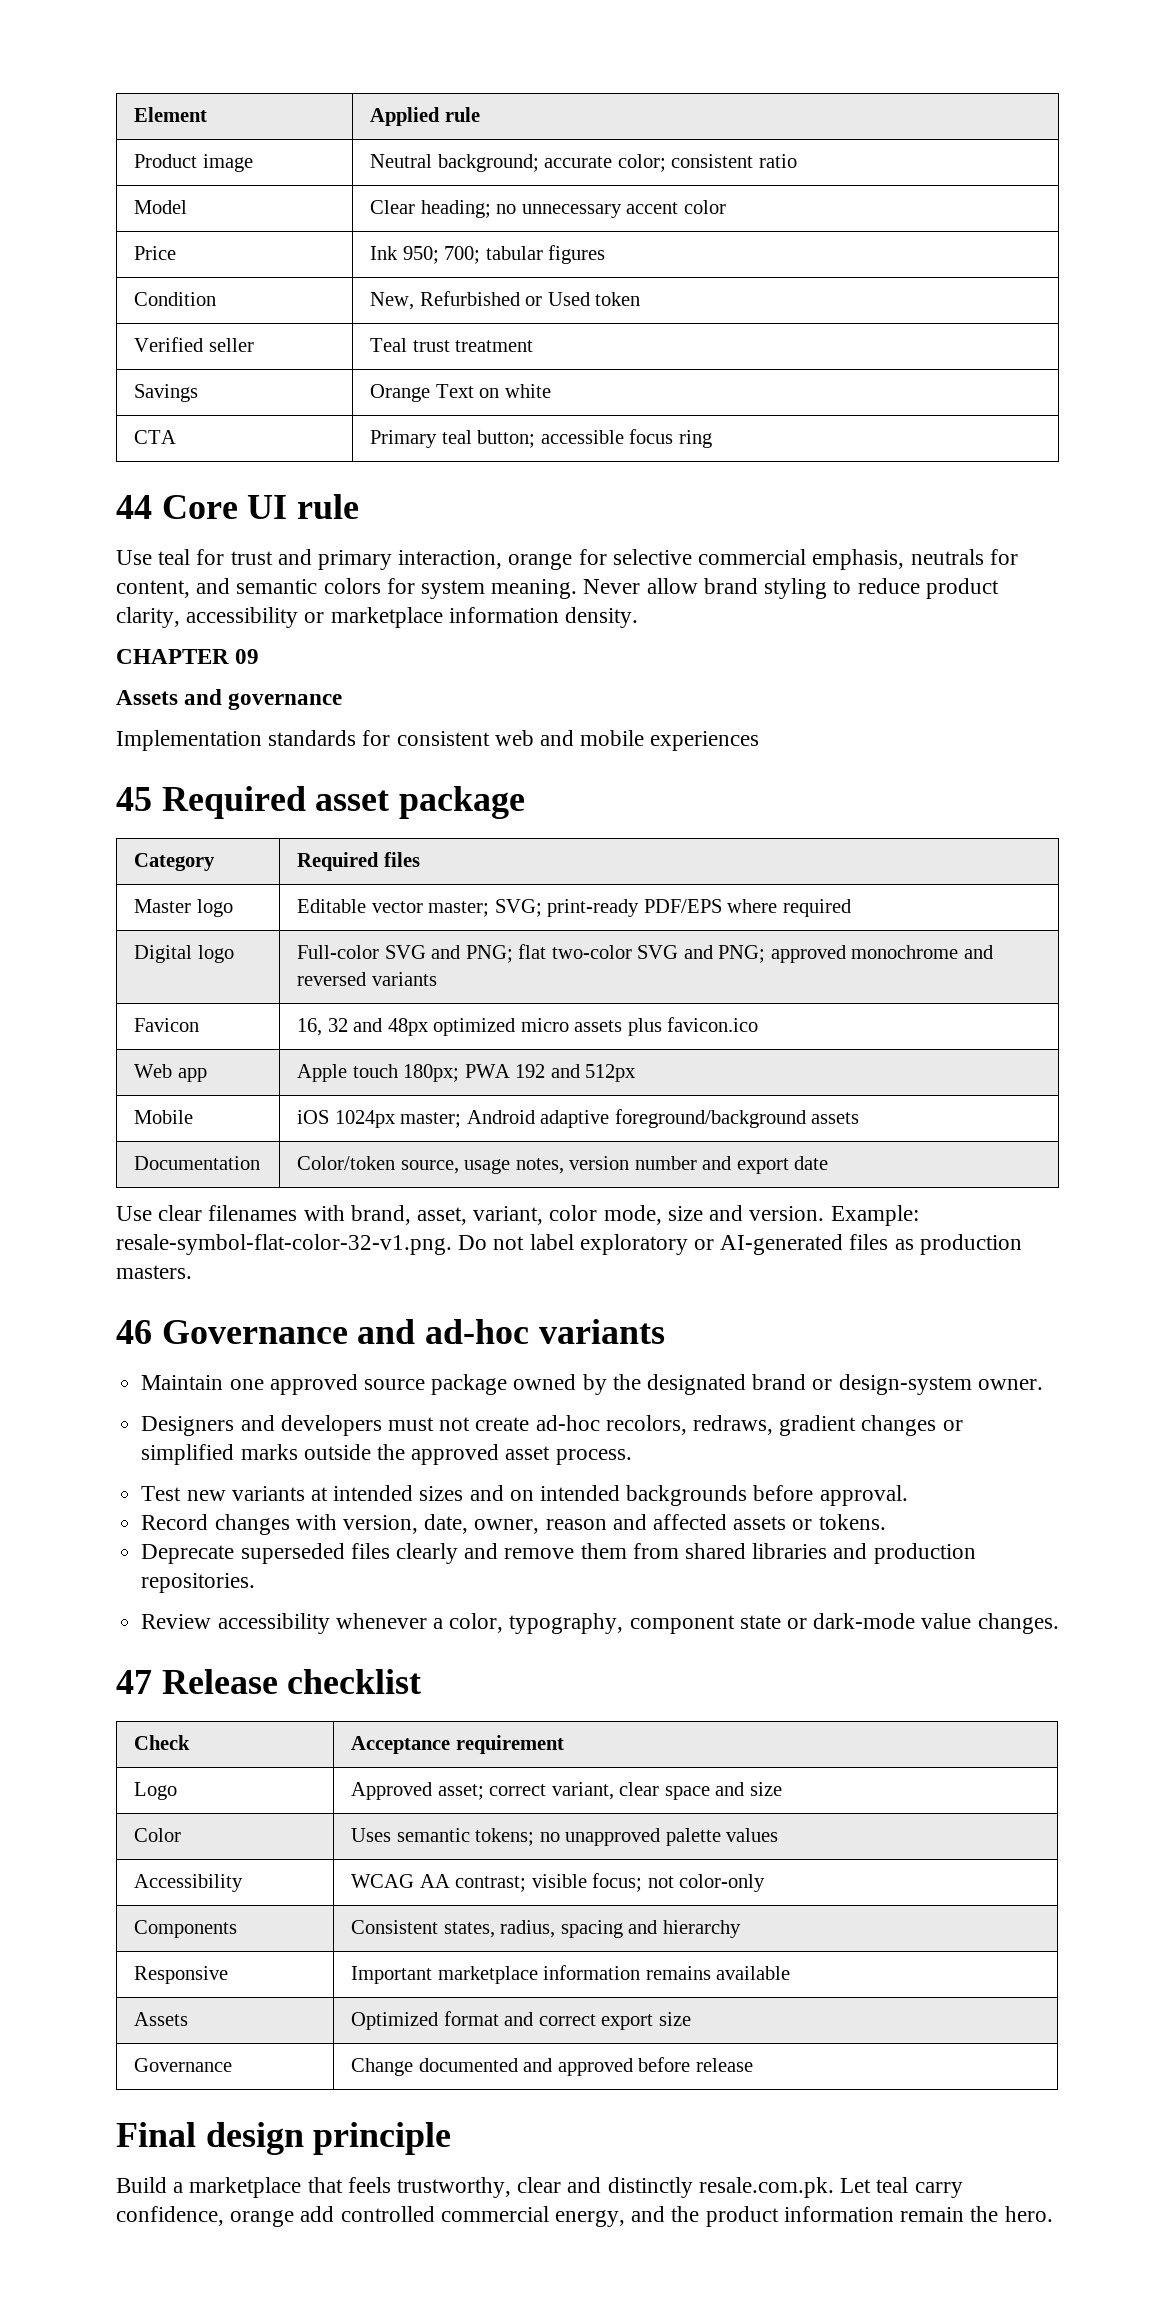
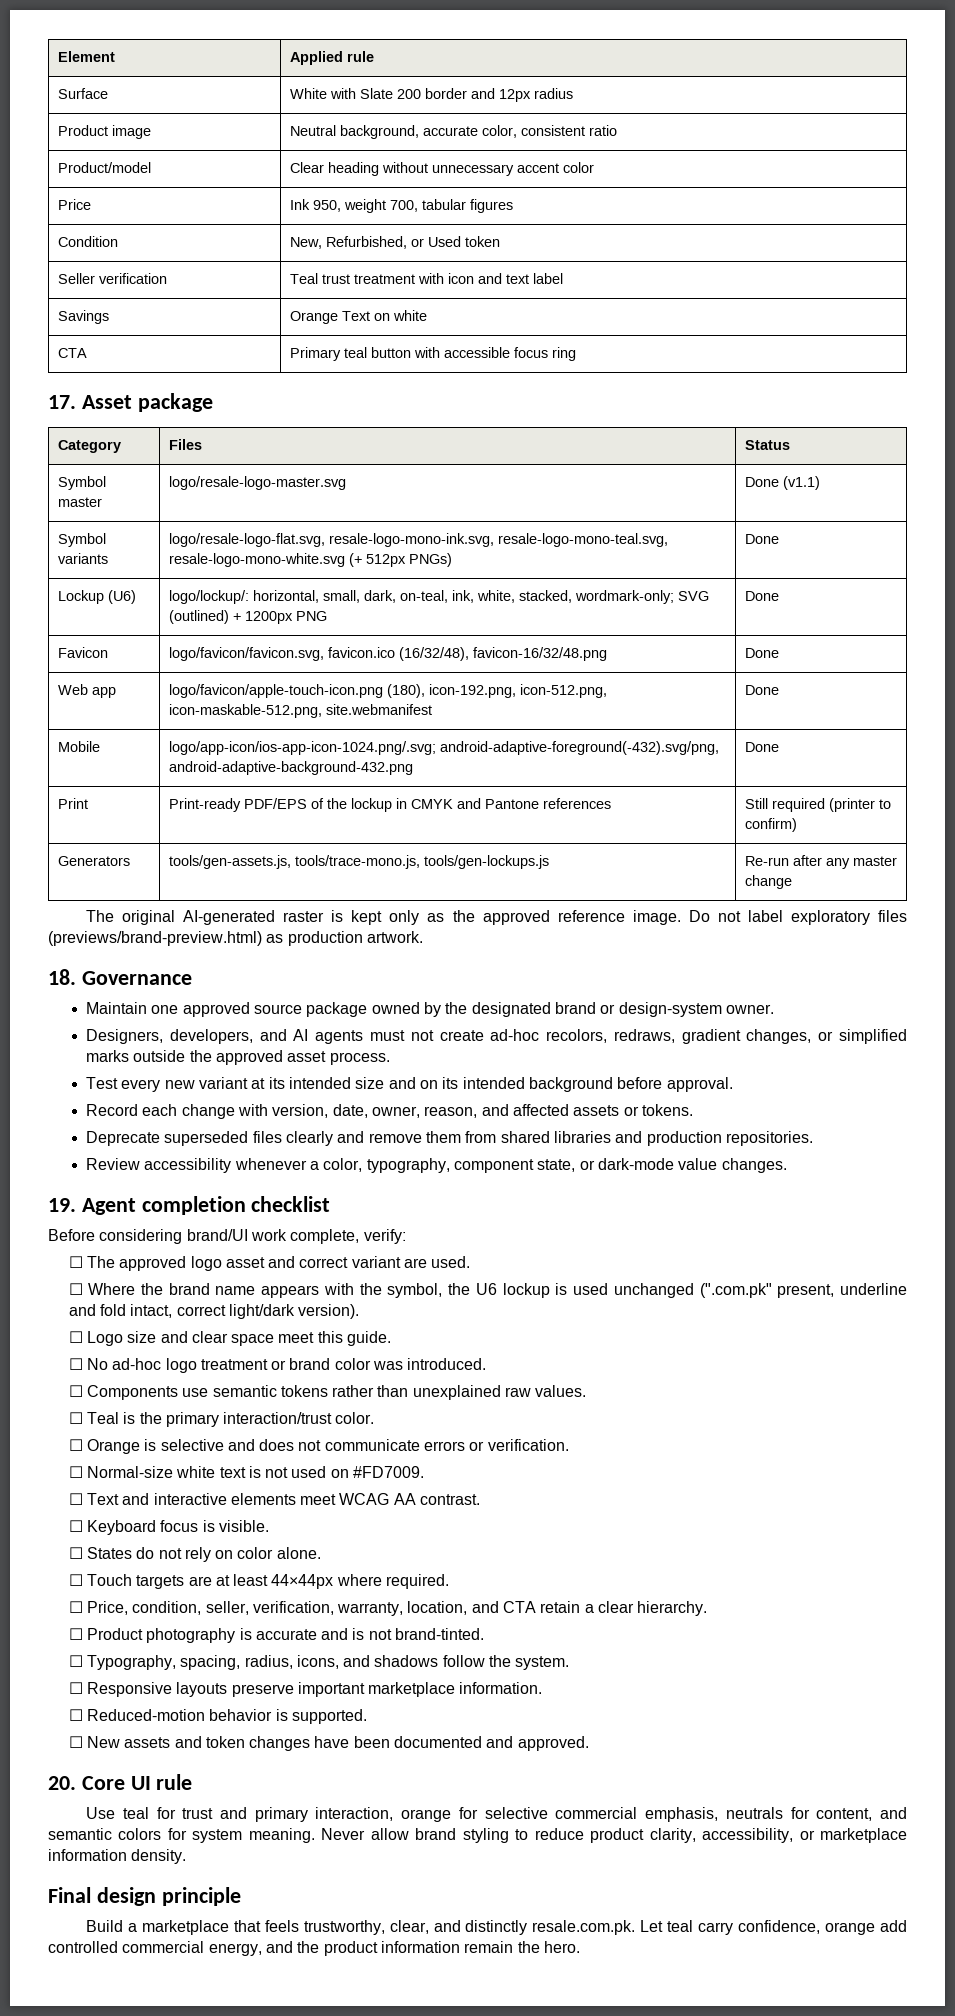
+ Surface | White with Slate 200 border and 12px radius
- Product image | Neutral background; accurate color; consistent ratio
+ Product image | Neutral background, accurate color, consistent ratio
- Model | Clear heading; no unnecessary accent color
+ Product/model | Clear heading without unnecessary accent color
- Price | Ink 950; 700; tabular figures
+ Price | Ink 950, weight 700, tabular figures
- Condition | New, Refurbished or Used token
+ Condition | New, Refurbished, or Used token
- Verified seller | Teal trust treatment
+ Seller verification | Teal trust treatment with icon and text label
- CTA | Primary teal button; accessible focus ring
+ CTA | Primary teal button with accessible focus ring
- 44 Core UI rule
+ 17. Asset package
+ Category | Files | Status
+ Symbol master | logo/resale-logo-master.svg | Done (v1.1)
+ Symbol variants | logo/resale-logo-flat.svg, resale-logo-mono-ink.svg, resale-logo-mono-teal.svg, resale-logo-mono-white.svg (+ 512px PNGs) | Done
+ Lockup (U6) | logo/lockup/: horizontal, small, dark, on-teal, ink, white, stacked, wordmark-only; SVG (outlined) + 1200px PNG | Done
+ Favicon | logo/favicon/favicon.svg, favicon.ico (16/32/48), favicon-16/32/48.png | Done
+ Web app | logo/favicon/apple-touch-icon.png (180), icon-192.png, icon-512.png, icon-maskable-512.png, site.webmanifest | Done
+ Mobile | logo/app-icon/ios-app-icon-1024.png/.svg; android-adaptive-foreground(-432).svg/png, android-adaptive-background-432.png | Done
+ Print | Print-ready PDF/EPS of the lockup in CMYK and Pantone references | Still required (printer to confirm)
+ Generators | tools/gen-assets.js, tools/trace-mono.js, tools/gen-lockups.js | Re-run after any master change
+ The original AI-generated raster is kept only as the approved reference image. Do not label exploratory files (previews/brand-preview.html) as production artwork.
+ 18. Governance
+ Maintain one approved source package owned by the designated brand or design-system owner.
+ Designers, developers, and AI agents must not create ad-hoc recolors, redraws, gradient changes, or simplified marks outside the approved asset process.
+ Test every new variant at its intended size and on its intended background before approval.
+ Record each change with version, date, owner, reason, and affected assets or tokens.
+ Deprecate superseded files clearly and remove them from shared libraries and production repositories.
+ Review accessibility whenever a color, typography, component state, or dark-mode value changes.
+ 19. Agent completion checklist
+ Before considering brand/UI work complete, verify:
+ ☐ The approved logo asset and correct variant are used.
+ ☐ Where the brand name appears with the symbol, the U6 lockup is used unchanged (".com.pk" present, underline and fold intact, correct light/dark version).
+ ☐ Logo size and clear space meet this guide.
+ ☐ No ad-hoc logo treatment or brand color was introduced.
+ ☐ Components use semantic tokens rather than unexplained raw values.
+ ☐ Teal is the primary interaction/trust color.
+ ☐ Orange is selective and does not communicate errors or verification.
+ ☐ Normal-size white text is not used on #FD7009.
+ ☐ Text and interactive elements meet WCAG AA contrast.
+ ☐ Keyboard focus is visible.
+ ☐ States do not rely on color alone.
+ ☐ Touch targets are at least 44×44px where required.
+ ☐ Price, condition, seller, verification, warranty, location, and CTA retain a clear hierarchy.
+ ☐ Product photography is accurate and is not brand-tinted.
+ ☐ Typography, spacing, radius, icons, and shadows follow the system.
+ ☐ Responsive layouts preserve important marketplace information.
+ ☐ Reduced-motion behavior is supported.
+ ☐ New assets and token changes have been documented and approved.
+ 20. Core UI rule
- Never allow brand styling to reduce product clarity, accessibility or marketplace information density.
+ Never allow brand styling to reduce product clarity, accessibility, or marketplace information density.
- CHAPTER 09
- Assets and governance
- Implementation standards for consistent web and mobile experiences
- 45 Required asset package
- Category | Required files
- Master logo | Editable vector master; SVG; print-ready PDF/EPS where required
- Digital logo | Full-color SVG and PNG; flat two-color SVG and PNG; approved monochrome and reversed variants
- Favicon | 16, 32 and 48px optimized micro assets plus favicon.ico
- Web app | Apple touch 180px; PWA 192 and 512px
- Mobile | iOS 1024px master; Android adaptive foreground/background assets
- Documentation | Color/token source, usage notes, version number and export date
- Use clear filenames with brand, asset, variant, color mode, size and version. Example: resale-symbol-flat-color-32-v1.png. Do not label exploratory or AI-generated files as production masters.
- 46 Governance and ad-hoc variants
- Maintain one approved source package owned by the designated brand or design-system owner.
- Designers and developers must not create ad-hoc recolors, redraws, gradient changes or simplified marks outside the approved asset process.
- Test new variants at intended sizes and on intended backgrounds before approval.
- Record changes with version, date, owner, reason and affected assets or tokens.
- Deprecate superseded files clearly and remove them from shared libraries and production repositories.
- Review accessibility whenever a color, typography, component state or dark-mode value changes.
- 47 Release checklist
- Check | Acceptance requirement
- Logo | Approved asset; correct variant, clear space and size
- Color | Uses semantic tokens; no unapproved palette values
- Accessibility | WCAG AA contrast; visible focus; not color-only
- Components | Consistent states, radius, spacing and hierarchy
- Responsive | Important marketplace information remains available
- Assets | Optimized format and correct export size
- Governance | Change documented and approved before release
- Build a marketplace that feels trustworthy, clear and distinctly resale.com.pk. Let teal carry confidence, orange add controlled commercial energy, and the product information remain the hero.
+ Build a marketplace that feels trustworthy, clear, and distinctly resale.com.pk. Let teal carry confidence, orange add controlled commercial energy, and the product information remain the hero.

